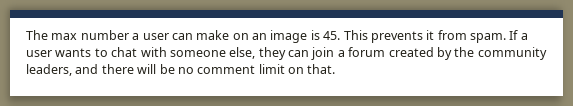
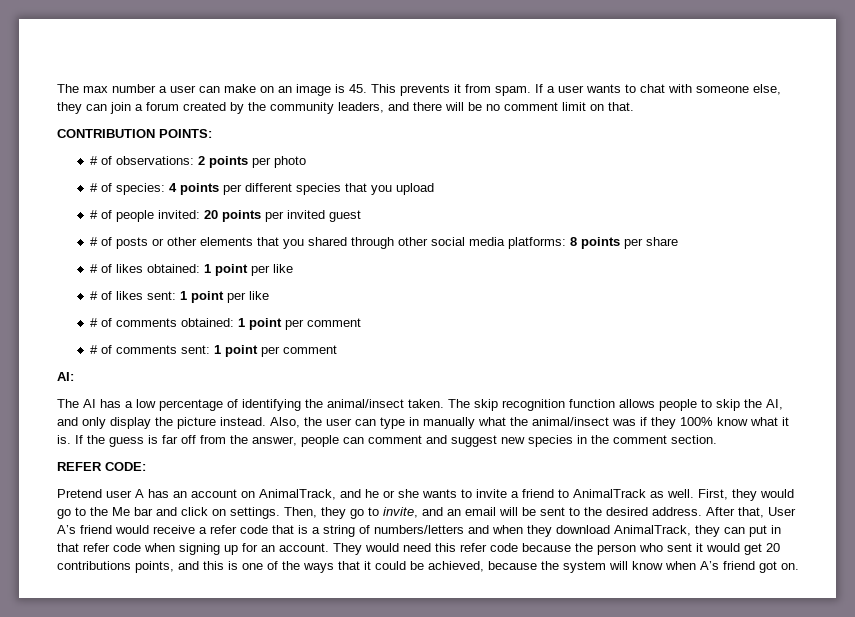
+ CONTRIBUTION POINTS:
+ # of observations: 2 points per photo
+ # of species: 4 points per different species that you upload
+ # of people invited: 20 points per invited guest
+ # of posts or other elements that you shared through other social media platforms: 8 points per share
+ # of likes obtained: 1 point per like
+ # of likes sent: 1 point per like
+ # of comments obtained: 1 point per comment
+ # of comments sent: 1 point per comment
+ AI:
+ The AI has a low percentage of identifying the animal/insect taken. The skip recognition function allows people to skip the AI, and only display the picture instead. Also, the user can type in manually what the animal/insect was if they 100% know what it is. If the guess is far off from the answer, people can comment and suggest new species in the comment section.
+ REFER CODE:
+ Pretend user A has an account on AnimalTrack, and he or she wants to invite a friend to AnimalTrack as well. First, they would go to the Me bar and click on settings. Then, they go to invite, and an email will be sent to the desired address. After that, User A’s friend would receive a refer code that is a string of numbers/letters and when they download AnimalTrack, they can put in that refer code when signing up for an account. They would need this refer code because the person who sent it would get 20 contributions points, and this is one of the ways that it could be achieved, because the system will know when A’s friend got on.

